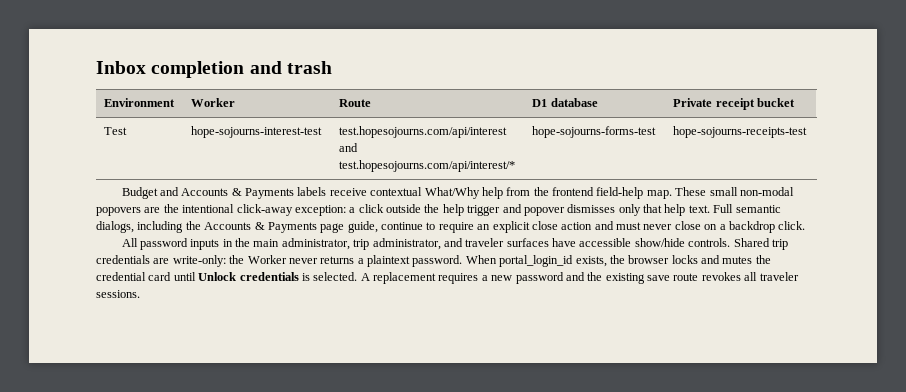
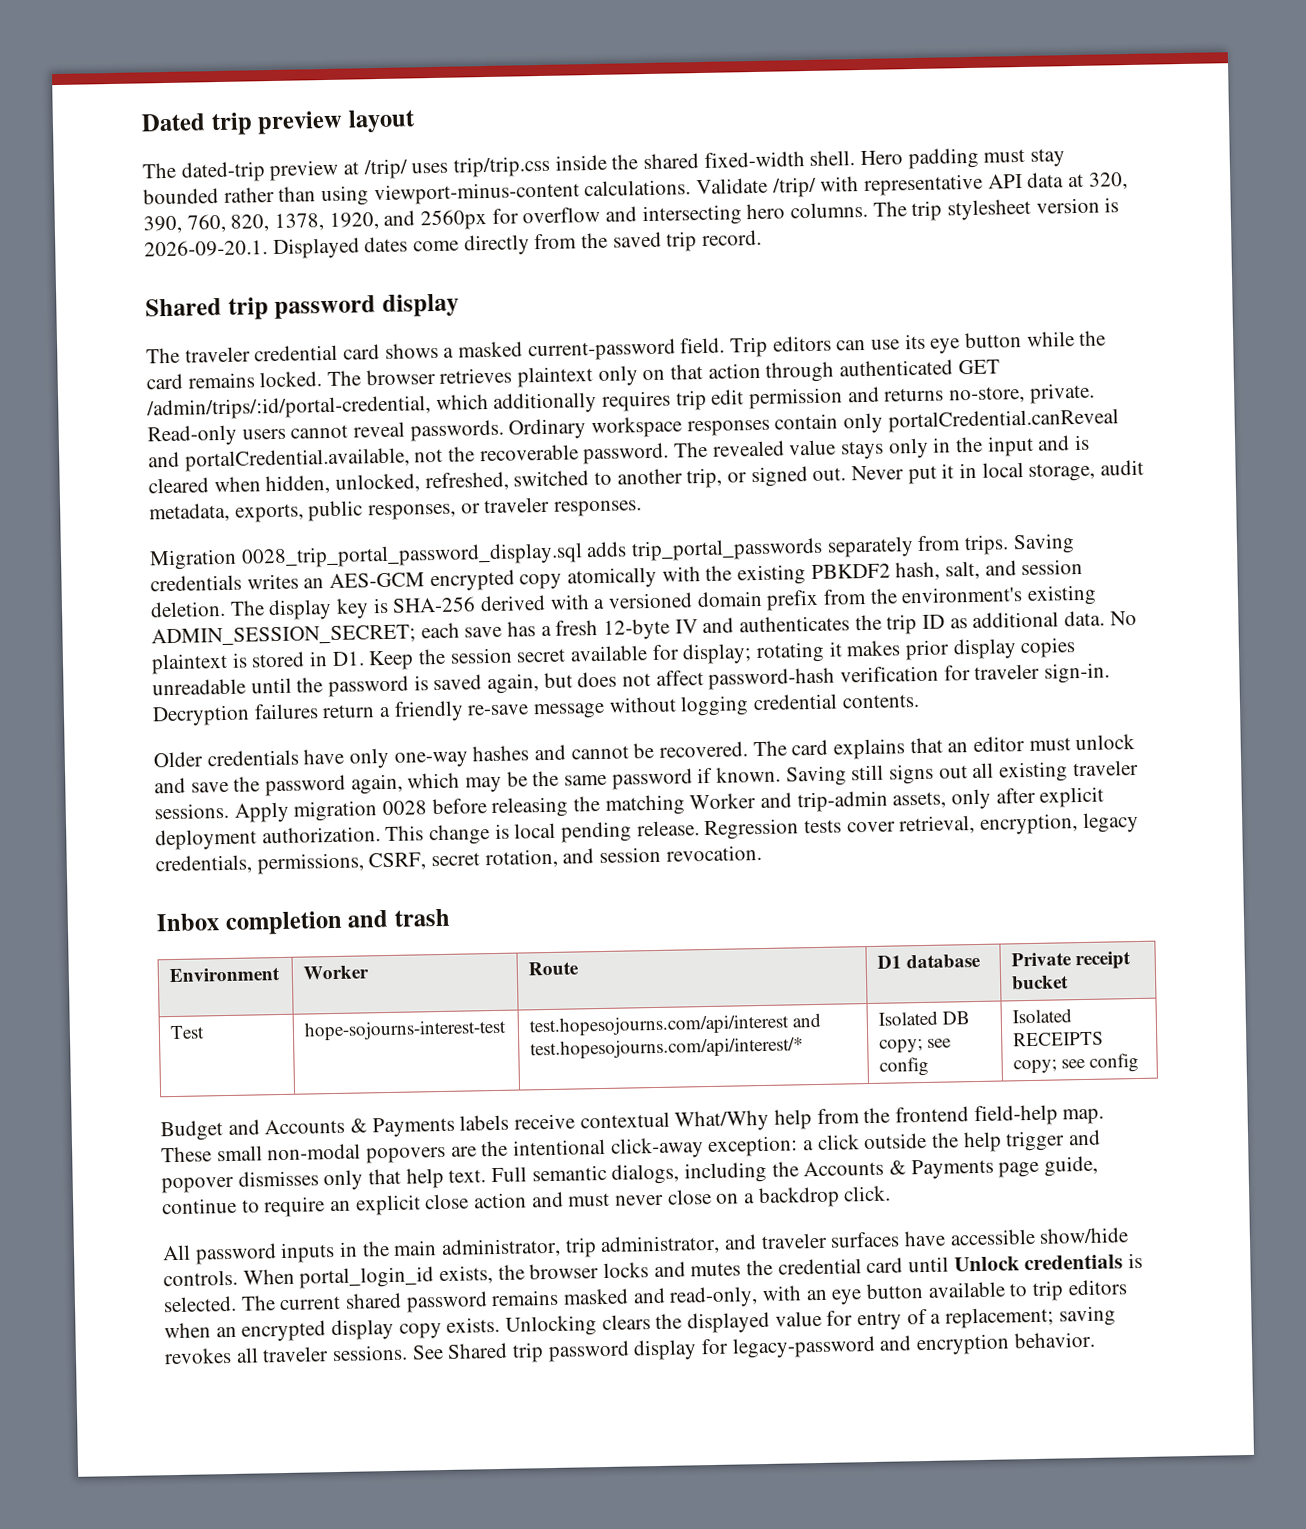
+ Dated trip preview layout
+ The dated-trip preview at /trip/ uses trip/trip.css inside the shared fixed-width shell. Hero padding must stay bounded rather than using viewport-minus-content calculations. Validate /trip/ with representative API data at 320, 390, 760, 820, 1378, 1920, and 2560px for overflow and intersecting hero columns. The trip stylesheet version is 2026-09-20.1. Displayed dates come directly from the saved trip record.
+ Shared trip password display
+ The traveler credential card shows a masked current-password field. Trip editors can use its eye button while the card remains locked. The browser retrieves plaintext only on that action through authenticated GET /admin/trips/:id/portal-credential, which additionally requires trip edit permission and returns no-store, private. Read-only users cannot reveal passwords. Ordinary workspace responses contain only portalCredential.canReveal and portalCredential.available, not the recoverable password. The revealed value stays only in the input and is cleared when hidden, unlocked, refreshed, switched to another trip, or signed out. Never put it in local storage, audit metadata, exports, public responses, or traveler responses.
+ Migration 0028_trip_portal_password_display.sql adds trip_portal_passwords separately from trips. Saving credentials writes an AES-GCM encrypted copy atomically with the existing PBKDF2 hash, salt, and session deletion. The display key is SHA-256 derived with a versioned domain prefix from the environment's existing ADMIN_SESSION_SECRET; each save has a fresh 12-byte IV and authenticates the trip ID as additional data. No plaintext is stored in D1. Keep the session secret available for display; rotating it makes prior display copies unreadable until the password is saved again, but does not affect password-hash verification for traveler sign-in. Decryption failures return a friendly re-save message without logging credential contents.
+ Older credentials have only one-way hashes and cannot be recovered. The card explains that an editor must unlock and save the password again, which may be the same password if known. Saving still signs out all existing traveler sessions. Apply migration 0028 before releasing the matching Worker and trip-admin assets, only after explicit deployment authorization. This change is local pending release. Regression tests cover retrieval, encryption, legacy credentials, permissions, CSRF, secret rotation, and session revocation.
- Test | hope-sojourns-interest-test | test.hopesojourns.com/api/interest and test.hopesojourns.com/api/interest/* | hope-sojourns-forms-test | hope-sojourns-receipts-test
+ Test | hope-sojourns-interest-test | test.hopesojourns.com/api/interest and test.hopesojourns.com/api/interest/* | Isolated DB copy; see config | Isolated RECEIPTS copy; see config
- Shared trip credentials are write-only: the Worker never returns a plaintext password.
- A replacement requires a new password and the existing save route revokes all traveler sessions.
+ The current shared password remains masked and read-only, with an eye button available to trip editors when an encrypted display copy exists. Unlocking clears the displayed value for entry of a replacement; saving revokes all traveler sessions. See Shared trip password display for legacy-password and encryption behavior.

